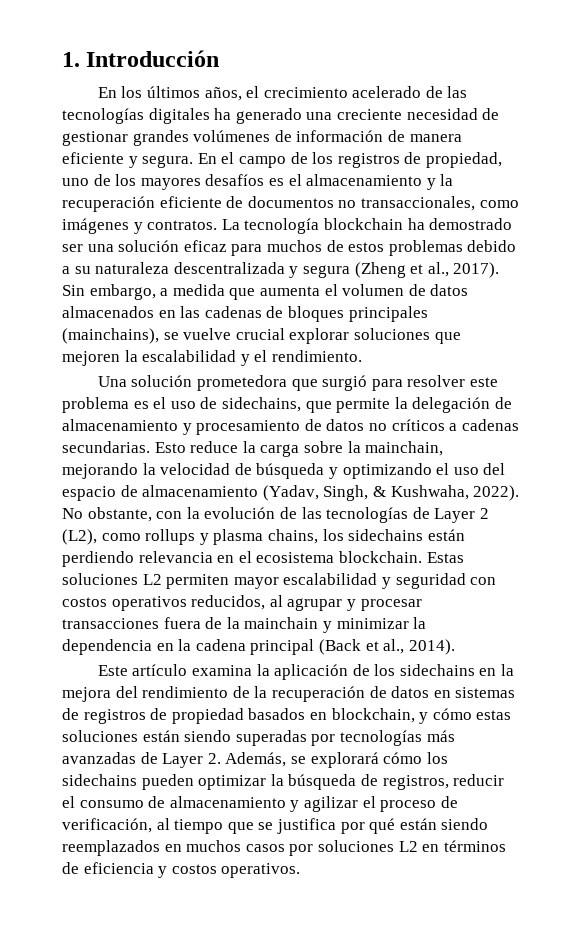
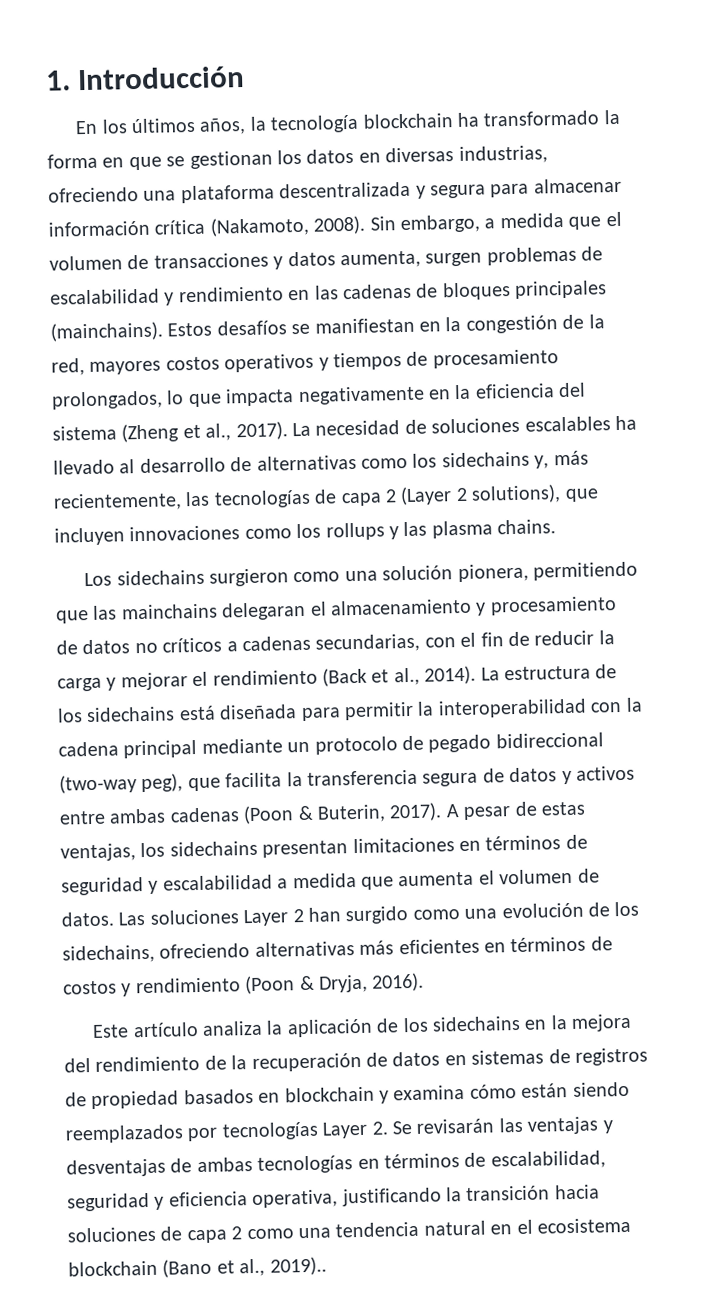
- En los últimos años, el crecimiento acelerado de las tecnologías digitales ha generado una creciente necesidad de gestionar grandes volúmenes de información de manera eficiente y segura. En el campo de los registros de propiedad, uno de los mayores desafíos es el almacenamiento y la recuperación eficiente de documentos no transaccionales, como imágenes y contratos. La tecnología blockchain ha demostrado ser una solución eficaz para muchos de estos problemas debido a su naturaleza descentralizada y segura (Zheng et al., 2017).
+ En los últimos años, la tecnología blockchain ha transformado la forma en que se gestionan los datos en diversas industrias, ofreciendo una plataforma descentralizada y segura para almacenar información crítica (Nakamoto, 2008).
- Sin embargo, a medida que aumenta el volumen de datos almacenados en las cadenas de bloques principales (mainchains), se vuelve crucial explorar soluciones que mejoren la escalabilidad y el rendimiento.
- Una solución prometedora que surgió para resolver este problema es el uso de sidechains, que permite la delegación de almacenamiento y procesamiento de datos no críticos a cadenas secundarias. Esto reduce la carga sobre la mainchain, mejorando la velocidad de búsqueda y optimizando el uso del espacio de almacenamiento (Yadav, Singh, & Kushwaha, 2022). No obstante, con la evolución de las tecnologías de Layer 2 (L2), como rollups y plasma chains, los sidechains están perdiendo relevancia en el ecosistema blockchain. Estas soluciones L2 permiten mayor escalabilidad y seguridad con costos operativos reducidos, al agrupar y procesar transacciones fuera de la mainchain y minimizar la dependencia en la cadena principal (Back et al., 2014).
+ Sin embargo, a medida que el volumen de transacciones y datos aumenta, surgen problemas de escalabilidad y rendimiento en las cadenas de bloques principales (mainchains). Estos desafíos se manifiestan en la congestión de la red, mayores costos operativos y tiempos de procesamiento prolongados, lo que impacta negativamente en la eficiencia del sistema (Zheng et al., 2017). La necesidad de soluciones escalables ha llevado al desarrollo de alternativas como los sidechains y, más recientemente, las tecnologías de capa 2 (Layer 2 solutions), que incluyen innovaciones como los rollups y las plasma chains.
+ Los sidechains surgieron como una solución pionera, permitiendo que las mainchains delegaran el almacenamiento y procesamiento de datos no críticos a cadenas secundarias, con el fin de reducir la carga y mejorar el rendimiento (Back et al., 2014). La estructura de los sidechains está diseñada para permitir la interoperabilidad con la cadena principal mediante un protocolo de pegado bidireccional (two-way peg), que facilita la transferencia segura de datos y activos entre ambas cadenas (Poon & Buterin, 2017). A pesar de estas ventajas, los sidechains presentan limitaciones en términos de seguridad y escalabilidad a medida que aumenta el volumen de datos. Las soluciones Layer 2 han surgido como una evolución de los sidechains, ofreciendo alternativas más eficientes en términos de costos y rendimiento (Poon & Dryja, 2016).
- Este artículo examina la aplicación de los sidechains en la mejora del rendimiento de la recuperación de datos en sistemas de registros de propiedad basados en blockchain, y cómo estas soluciones están siendo superadas por tecnologías más avanzadas de Layer 2. Además, se explorará cómo los sidechains pueden optimizar la búsqueda de registros, reducir el consumo de almacenamiento y agilizar el proceso de verificación, al tiempo que se justifica por qué están siendo reemplazados en muchos casos por soluciones L2 en términos de eficiencia y costos operativos.
+ Este artículo analiza la aplicación de los sidechains en la mejora del rendimiento de la recuperación de datos en sistemas de registros de propiedad basados en blockchain y examina cómo están siendo reemplazados por tecnologías Layer 2. Se revisarán las ventajas y desventajas de ambas tecnologías en términos de escalabilidad, seguridad y eficiencia operativa, justificando la transición hacia soluciones de capa 2 como una tendencia natural en el ecosistema blockchain (Bano et al., 2019)..

